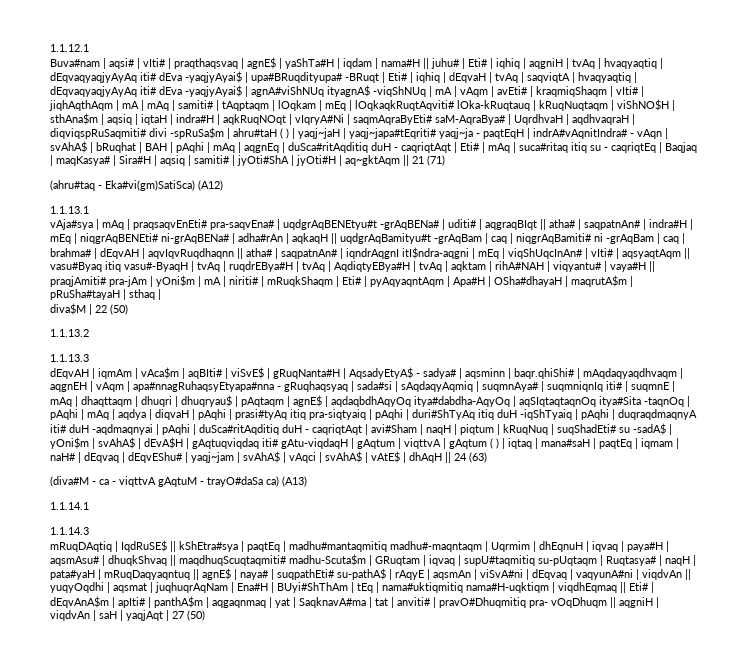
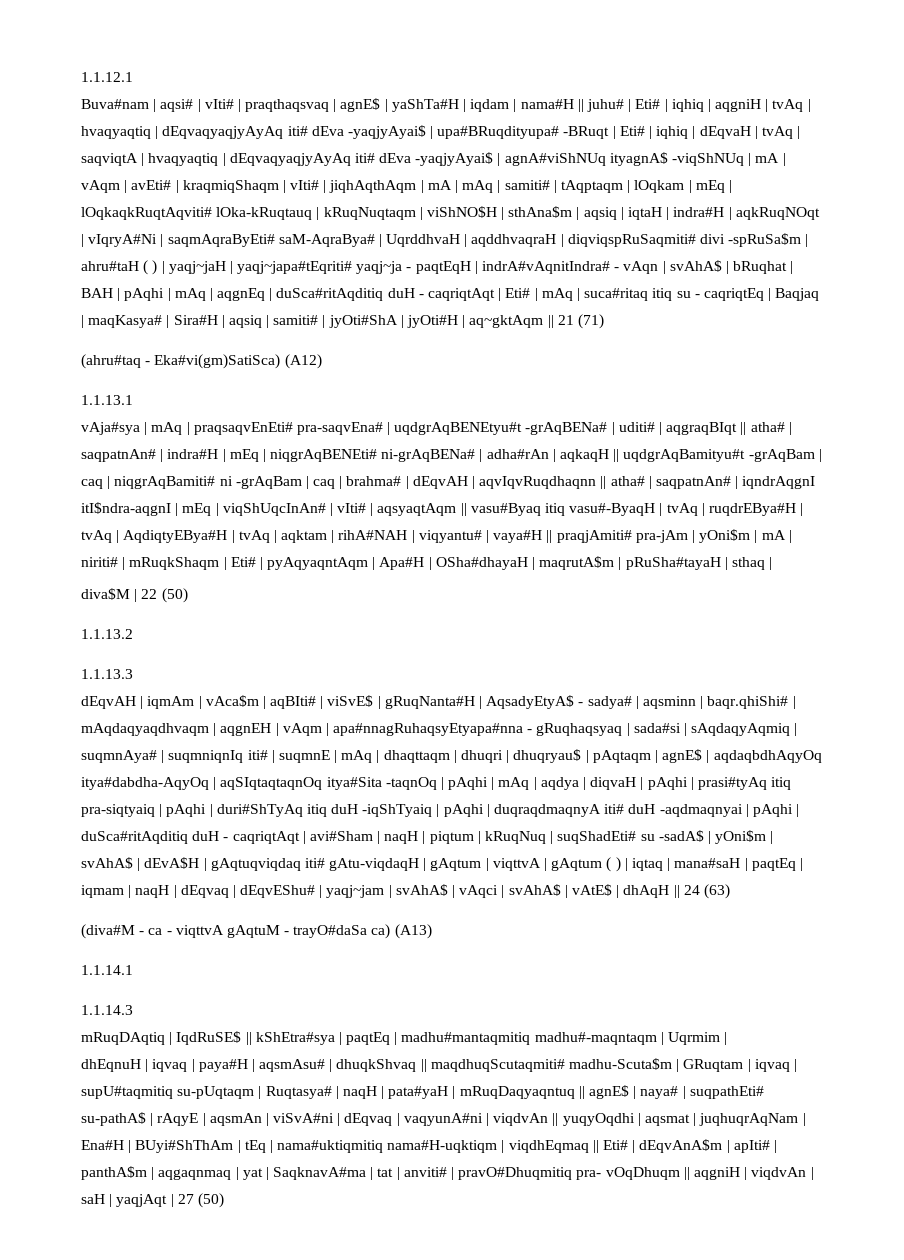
- Buva#nam | aqsi# | vIti# | praqthaqsvaq | agnE$ | yaShTa#H | iqdam | nama#H || juhu# | Eti# | iqhiq | aqgniH | tvAq | hvaqyaqtiq | dEqvaqyaqjyAyAq iti# dEva -yaqjyAyai$ | upa#BRuqdityupa# -BRuqt | Eti# | iqhiq | dEqvaH | tvAq | saqviqtA | hvaqyaqtiq | dEqvaqyaqjyAyAq iti# dEva -yaqjyAyai$ | agnA#viShNUq ityagnA$ -viqShNUq | mA | vAqm | avEti# | kraqmiqShaqm | vIti# | jiqhAqthAqm | mA | mAq | samiti# | tAqptaqm | lOqkam | mEq | lOqkaqkRuqtAqviti# lOka-kRuqtauq | kRuqNuqtaqm | viShNO$H | sthAna$m | aqsiq | iqtaH | indra#H | aqkRuqNOqt | vIqryA#Ni | saqmAqraByEti# saM-AqraBya# | UqrdhvaH | aqdhvaqraH | diqviqspRuSaqmiti# divi -spRuSa$m | ahru#taH ( ) | yaqj~jaH | yaqj~japa#tEqriti# yaqj~ja - paqtEqH | indrA#vAqnitIndra# - vAqn | svAhA$ | bRuqhat | BAH | pAqhi | mAq | aqgnEq | duSca#ritAqditiq duH - caqriqtAqt | Eti# | mAq | suca#ritaq itiq su - caqriqtEq | Baqjaq | maqKasya# | Sira#H | aqsiq | samiti# | jyOti#ShA | jyOti#H | aq~gktAqm || 21 (71)
+ Buva#nam | aqsi# | vIti# | praqthaqsvaq | agnE$ | yaShTa#H | iqdam | nama#H || juhu# | Eti# | iqhiq | aqgniH | tvAq | hvaqyaqtiq | dEqvaqyaqjyAyAq iti# dEva -yaqjyAyai$ | upa#BRuqdityupa# -BRuqt | Eti# | iqhiq | dEqvaH | tvAq | saqviqtA | hvaqyaqtiq | dEqvaqyaqjyAyAq iti# dEva -yaqjyAyai$ | agnA#viShNUq ityagnA$ -viqShNUq | mA | vAqm | avEti# | kraqmiqShaqm | vIti# | jiqhAqthAqm | mA | mAq | samiti# | tAqptaqm | lOqkam | mEq | lOqkaqkRuqtAqviti# lOka-kRuqtauq | kRuqNuqtaqm | viShNO$H | sthAna$m | aqsiq | iqtaH | indra#H | aqkRuqNOqt | vIqryA#Ni | saqmAqraByEti# saM-AqraBya# | UqrddhvaH | aqddhvaqraH | diqviqspRuSaqmiti# divi -spRuSa$m | ahru#taH ( ) | yaqj~jaH | yaqj~japa#tEqriti# yaqj~ja - paqtEqH | indrA#vAqnitIndra# - vAqn | svAhA$ | bRuqhat | BAH | pAqhi | mAq | aqgnEq | duSca#ritAqditiq duH - caqriqtAqt | Eti# | mAq | suca#ritaq itiq su - caqriqtEq | Baqjaq | maqKasya# | Sira#H | aqsiq | samiti# | jyOti#ShA | jyOti#H | aq~gktAqm || 21 (71)
- vAja#sya | mAq | praqsaqvEnEti# pra-saqvEna# | uqdgrAqBENEtyu#t -grAqBENa# | uditi# | aqgraqBIqt || atha# | saqpatnAn# | indra#H | mEq | niqgrAqBENEti# ni-grAqBENa# | adha#rAn | aqkaqH || uqdgrAqBamityu#t -grAqBam | caq | niqgrAqBamiti# ni -grAqBam | caq | brahma# | dEqvAH | aqvIqvRuqdhaqnn || atha# | saqpatnAn# | iqndrAqgnI itI$ndra-aqgni | mEq | viqShUqcInAn# | vIti# | aqsyaqtAqm || vasu#Byaq itiq vasu#-ByaqH | tvAq | ruqdrEBya#H | tvAq | AqdiqtyEBya#H | tvAq | aqktam | rihA#NAH | viqyantu# | vaya#H || praqjAmiti# pra-jAm | yOni$m | mA | niriti# | mRuqkShaqm | Eti# | pyAqyaqntAqm | Apa#H | OSha#dhayaH | maqrutA$m | pRuSha#tayaH | sthaq |
+ vAja#sya | mAq | praqsaqvEnEti# pra-saqvEna# | uqdgrAqBENEtyu#t -grAqBENa# | uditi# | aqgraqBIqt || atha# | saqpatnAn# | indra#H | mEq | niqgrAqBENEti# ni-grAqBENa# | adha#rAn | aqkaqH || uqdgrAqBamityu#t -grAqBam | caq | niqgrAqBamiti# ni -grAqBam | caq | brahma# | dEqvAH | aqvIqvRuqdhaqnn || atha# | saqpatnAn# | iqndrAqgnI itI$ndra-aqgnI | mEq | viqShUqcInAn# | vIti# | aqsyaqtAqm || vasu#Byaq itiq vasu#-ByaqH | tvAq | ruqdrEBya#H | tvAq | AqdiqtyEBya#H | tvAq | aqktam | rihA#NAH | viqyantu# | vaya#H || praqjAmiti# pra-jAm | yOni$m | mA | niriti# | mRuqkShaqm | Eti# | pyAqyaqntAqm | Apa#H | OSha#dhayaH | maqrutA$m | pRuSha#tayaH | sthaq |
- dEqvAH | iqmAm | vAca$m | aqBIti# | viSvE$ | gRuqNanta#H | AqsadyEtyA$ - sadya# | aqsminn | baqr.qhiShi# | mAqdaqyaqdhvaqm | aqgnEH | vAqm | apa#nnagRuhaqsyEtyapa#nna - gRuqhaqsyaq | sada#si | sAqdaqyAqmiq | suqmnAya# | suqmniqnIq iti# | suqmnE | mAq | dhaqttaqm | dhuqri | dhuqryau$ | pAqtaqm | agnE$ | aqdaqbdhAqyOq itya#dabdha-AqyOq | aqSIqtaqtaqnOq itya#Sita -taqnOq | pAqhi | mAq | aqdya | diqvaH | pAqhi | prasi#tyAq itiq pra-siqtyaiq | pAqhi | duri#ShTyAq itiq duH -iqShTyaiq | pAqhi | duqraqdmaqnyA iti# duH -aqdmaqnyai | pAqhi | duSca#ritAqditiq duH - caqriqtAqt | avi#Sham | naqH | piqtum | kRuqNuq | suqShadEti# su -sadA$ | yOni$m | svAhA$ | dEvA$H | gAqtuqviqdaq iti# gAtu-viqdaqH | gAqtum | viqttvA | gAqtum ( ) | iqtaq | mana#saH | paqtEq | iqmam | naH# | dEqvaq | dEqvEShu# | yaqj~jam | svAhA$ | vAqci | svAhA$ | vAtE$ | dhAqH || 24 (63)
+ dEqvAH | iqmAm | vAca$m | aqBIti# | viSvE$ | gRuqNanta#H | AqsadyEtyA$ - sadya# | aqsminn | baqr.qhiShi# | mAqdaqyaqdhvaqm | aqgnEH | vAqm | apa#nnagRuhaqsyEtyapa#nna - gRuqhaqsyaq | sada#si | sAqdaqyAqmiq | suqmnAya# | suqmniqnIq iti# | suqmnE | mAq | dhaqttaqm | dhuqri | dhuqryau$ | pAqtaqm | agnE$ | aqdaqbdhAqyOq itya#dabdha-AqyOq | aqSIqtaqtaqnOq itya#Sita -taqnOq | pAqhi | mAq | aqdya | diqvaH | pAqhi | prasi#tyAq itiq pra-siqtyaiq | pAqhi | duri#ShTyAq itiq duH -iqShTyaiq | pAqhi | duqraqdmaqnyA iti# duH -aqdmaqnyai | pAqhi | duSca#ritAqditiq duH - caqriqtAqt | avi#Sham | naqH | piqtum | kRuqNuq | suqShadEti# su -sadA$ | yOni$m | svAhA$ | dEvA$H | gAqtuqviqdaq iti# gAtu-viqdaqH | gAqtum | viqttvA | gAqtum ( ) | iqtaq | mana#saH | paqtEq | iqmam | naqH | dEqvaq | dEqvEShu# | yaqj~jam | svAhA$ | vAqci | svAhA$ | vAtE$ | dhAqH || 24 (63)
- mRuqDAqtiq | IqdRuSE$ || kShEtra#sya | paqtEq | madhu#mantaqmitiq madhu#-maqntaqm | Uqrmim | dhEqnuH | iqvaq | paya#H | aqsmAsu# | dhuqkShvaq || maqdhuqScuqtaqmiti# madhu-Scuta$m | GRuqtam | iqvaq | supU#taqmitiq su-pUqtaqm | Ruqtasya# | naqH | pata#yaH | mRuqDaqyaqntuq || agnE$ | naya# | suqpathEti# su-pathA$ | rAqyE | aqsmAn | viSvA#ni | dEqvaq | vaqyunA#ni | viqdvAn || yuqyOqdhi | aqsmat | juqhuqrAqNam | Ena#H | BUyi#ShThAm | tEq | nama#uktiqmitiq nama#H-uqktiqm | viqdhEqmaq || Eti# | dEqvAnA$m | apIti# | panthA$m | aqgaqnmaq | yat | SaqknavA#ma | tat | anviti# | pravO#Dhuqmitiq pra- vOqDhuqm || aqgniH | viqdvAn | saH | yaqjAqt | 27 (50)
+ mRuqDAqtiq | IqdRuSE$ || kShEtra#sya | paqtEq | madhu#mantaqmitiq madhu#-maqntaqm | Uqrmim |
+ dhEqnuH | iqvaq | paya#H | aqsmAsu# | dhuqkShvaq || maqdhuqScutaqmiti# madhu-Scuta$m | GRuqtam | iqvaq | supU#taqmitiq su-pUqtaqm | Ruqtasya# | naqH | pata#yaH | mRuqDaqyaqntuq || agnE$ | naya# | suqpathEti# su-pathA$ | rAqyE | aqsmAn | viSvA#ni | dEqvaq | vaqyunA#ni | viqdvAn || yuqyOqdhi | aqsmat | juqhuqrAqNam | Ena#H | BUyi#ShThAm | tEq | nama#uktiqmitiq nama#H-uqktiqm | viqdhEqmaq || Eti# | dEqvAnA$m | apIti# | panthA$m | aqgaqnmaq | yat | SaqknavA#ma | tat | anviti# | pravO#Dhuqmitiq pra- vOqDhuqm || aqgniH | viqdvAn | saH | yaqjAqt | 27 (50)

